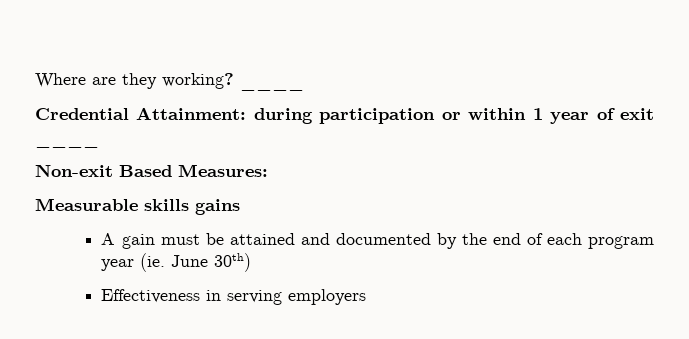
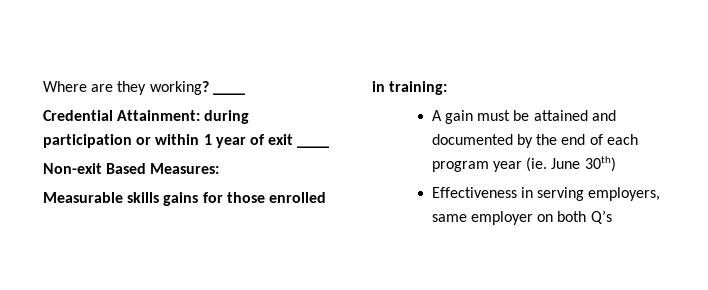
- Measurable skills gains
+ Measurable skills gains for those enrolled in training:
- Effectiveness in serving employers
+ Effectiveness in serving employers, same employer on both Q’s

